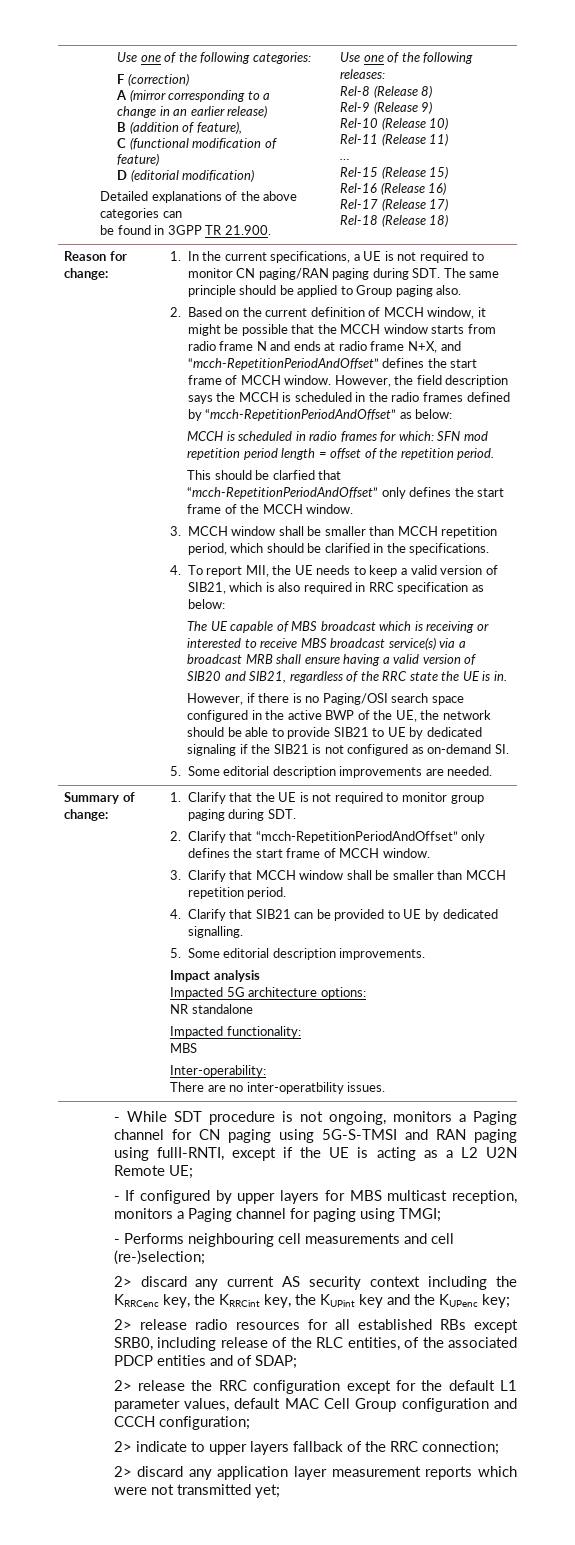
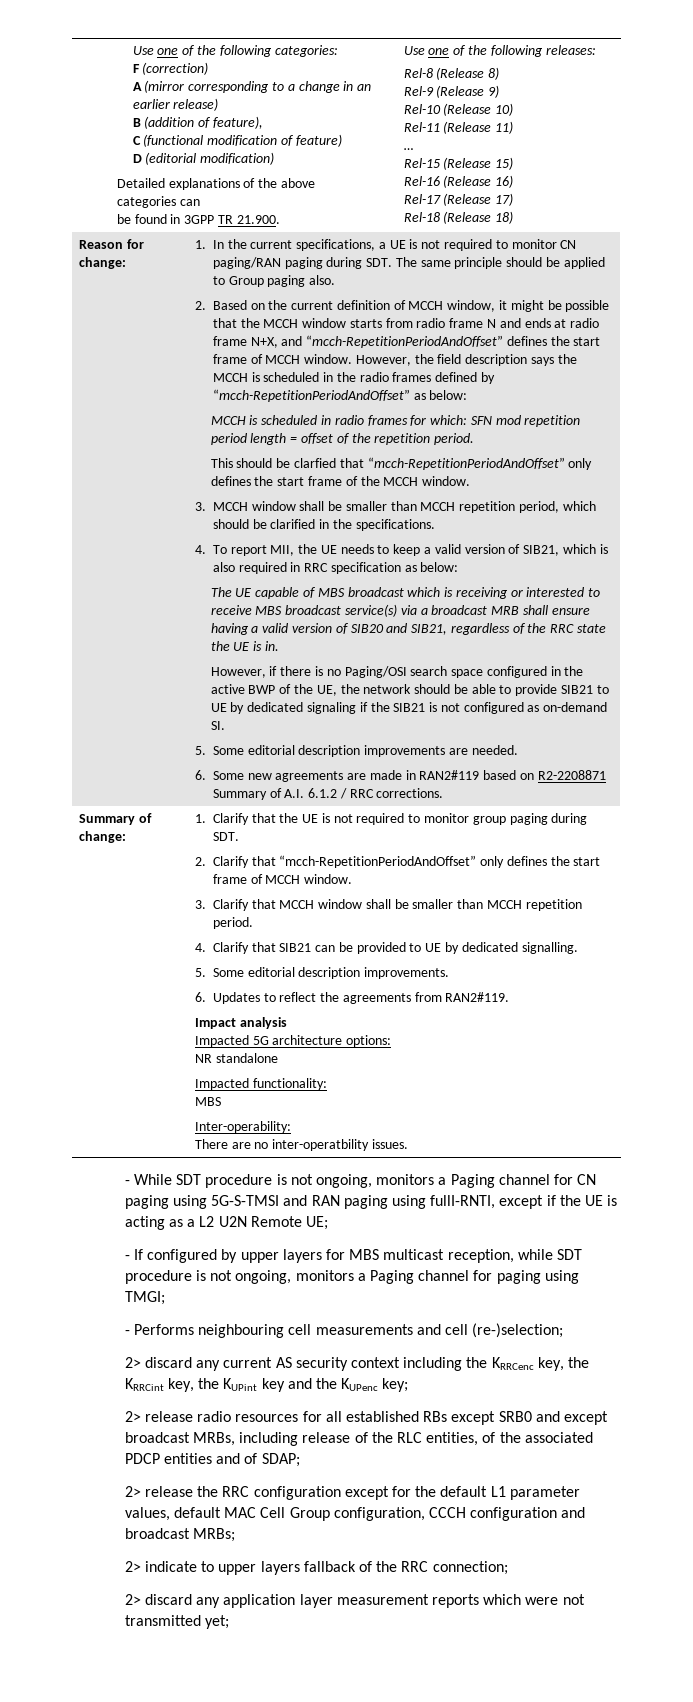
+ 6. Some new agreements are made in RAN2#119 based on R2-2208871 Summary of A.I. 6.1.2 / RRC corrections.
+ 6. Updates to reflect the agreements from RAN2#119.
- - If configured by upper layers for MBS multicast reception, monitors a Paging channel for paging using TMGI;
+ - If configured by upper layers for MBS multicast reception, while SDT procedure is not ongoing, monitors a Paging channel for paging using TMGI;
- 2> release radio resources for all established RBs except SRB0, including release of the RLC entities, of the associated PDCP entities and of SDAP;
+ 2> release radio resources for all established RBs except SRB0 and except broadcast MRBs, including release of the RLC entities, of the associated PDCP entities and of SDAP;
- 2> release the RRC configuration except for the default L1 parameter values, default MAC Cell Group configuration and CCCH configuration;
+ 2> release the RRC configuration except for the default L1 parameter values, default MAC Cell Group configuration, CCCH configuration and broadcast MRBs;

